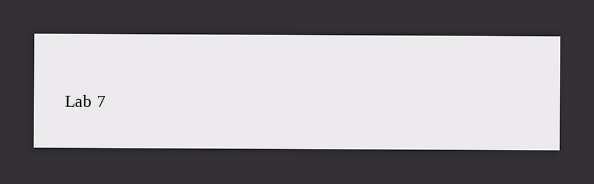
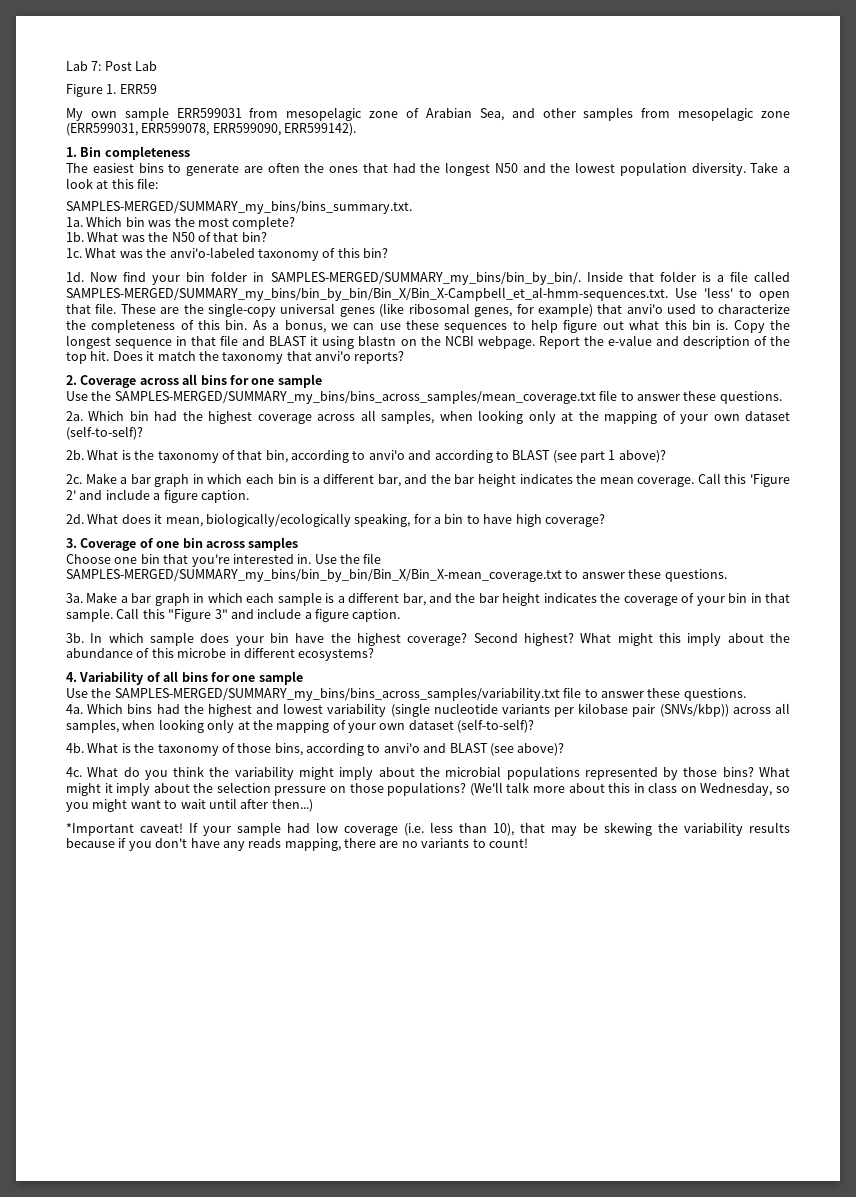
- Lab 7
+ Lab 7: Post Lab
+ Figure 1. ERR59
+ My own sample ERR599031 from mesopelagic zone of Arabian Sea, and other samples from mesopelagic zone (ERR599031, ERR599078, ERR599090, ERR599142).
+ 1. Bin completeness
+ The easiest bins to generate are often the ones that had the longest N50 and the lowest population diversity. Take a look at this file:
+ SAMPLES-MERGED/SUMMARY_my_bins/bins_summary.txt.
+ 1a. Which bin was the most complete?
+ 1b. What was the N50 of that bin?
+ 1c. What was the anvi'o-labeled taxonomy of this bin?
+ 1d. Now find your bin folder in SAMPLES-MERGED/SUMMARY_my_bins/bin_by_bin/. Inside that folder is a file called SAMPLES-MERGED/SUMMARY_my_bins/bin_by_bin/Bin_X/Bin_X-Campbell_et_al-hmm-sequences.txt. Use 'less' to open that file. These are the single-copy universal genes (like ribosomal genes, for example) that anvi'o used to characterize the completeness of this bin. As a bonus, we can use these sequences to help figure out what this bin is. Copy the longest sequence in that file and BLAST it using blastn on the NCBI webpage. Report the e-value and description of the top hit. Does it match the taxonomy that anvi'o reports?
+ 2. Coverage across all bins for one sample
+ Use the SAMPLES-MERGED/SUMMARY_my_bins/bins_across_samples/mean_coverage.txt file to answer these questions.
+ 2a. Which bin had the highest coverage across all samples, when looking only at the mapping of your own dataset (self-to-self)?
+ 2b. What is the taxonomy of that bin, according to anvi'o and according to BLAST (see part 1 above)?
+ 2c. Make a bar graph in which each bin is a different bar, and the bar height indicates the mean coverage. Call this 'Figure 2' and include a figure caption.
+ 2d. What does it mean, biologically/ecologically speaking, for a bin to have high coverage?
+ 3. Coverage of one bin across samples
+ Choose one bin that you're interested in. Use the file SAMPLES-MERGED/SUMMARY_my_bins/bin_by_bin/Bin_X/Bin_X-mean_coverage.txt to answer these questions.
+ 3a. Make a bar graph in which each sample is a different bar, and the bar height indicates the coverage of your bin in that sample. Call this "Figure 3" and include a figure caption.
+ 3b. In which sample does your bin have the highest coverage? Second highest? What might this imply about the abundance of this microbe in different ecosystems?
+ 4. Variability of all bins for one sample
+ Use the SAMPLES-MERGED/SUMMARY_my_bins/bins_across_samples/variability.txt file to answer these questions.
+ 4a. Which bins had the highest and lowest variability (single nucleotide variants per kilobase pair (SNVs/kbp)) across all samples, when looking only at the mapping of your own dataset (self-to-self)?
+ 4b. What is the taxonomy of those bins, according to anvi'o and BLAST (see above)?
+ 4c. What do you think the variability might imply about the microbial populations represented by those bins? What might it imply about the selection pressure on those populations? (We'll talk more about this in class on Wednesday, so you might want to wait until after then...)
+ *Important caveat! If your sample had low coverage (i.e. less than 10), that may be skewing the variability results because if you don't have any reads mapping, there are no variants to count!

